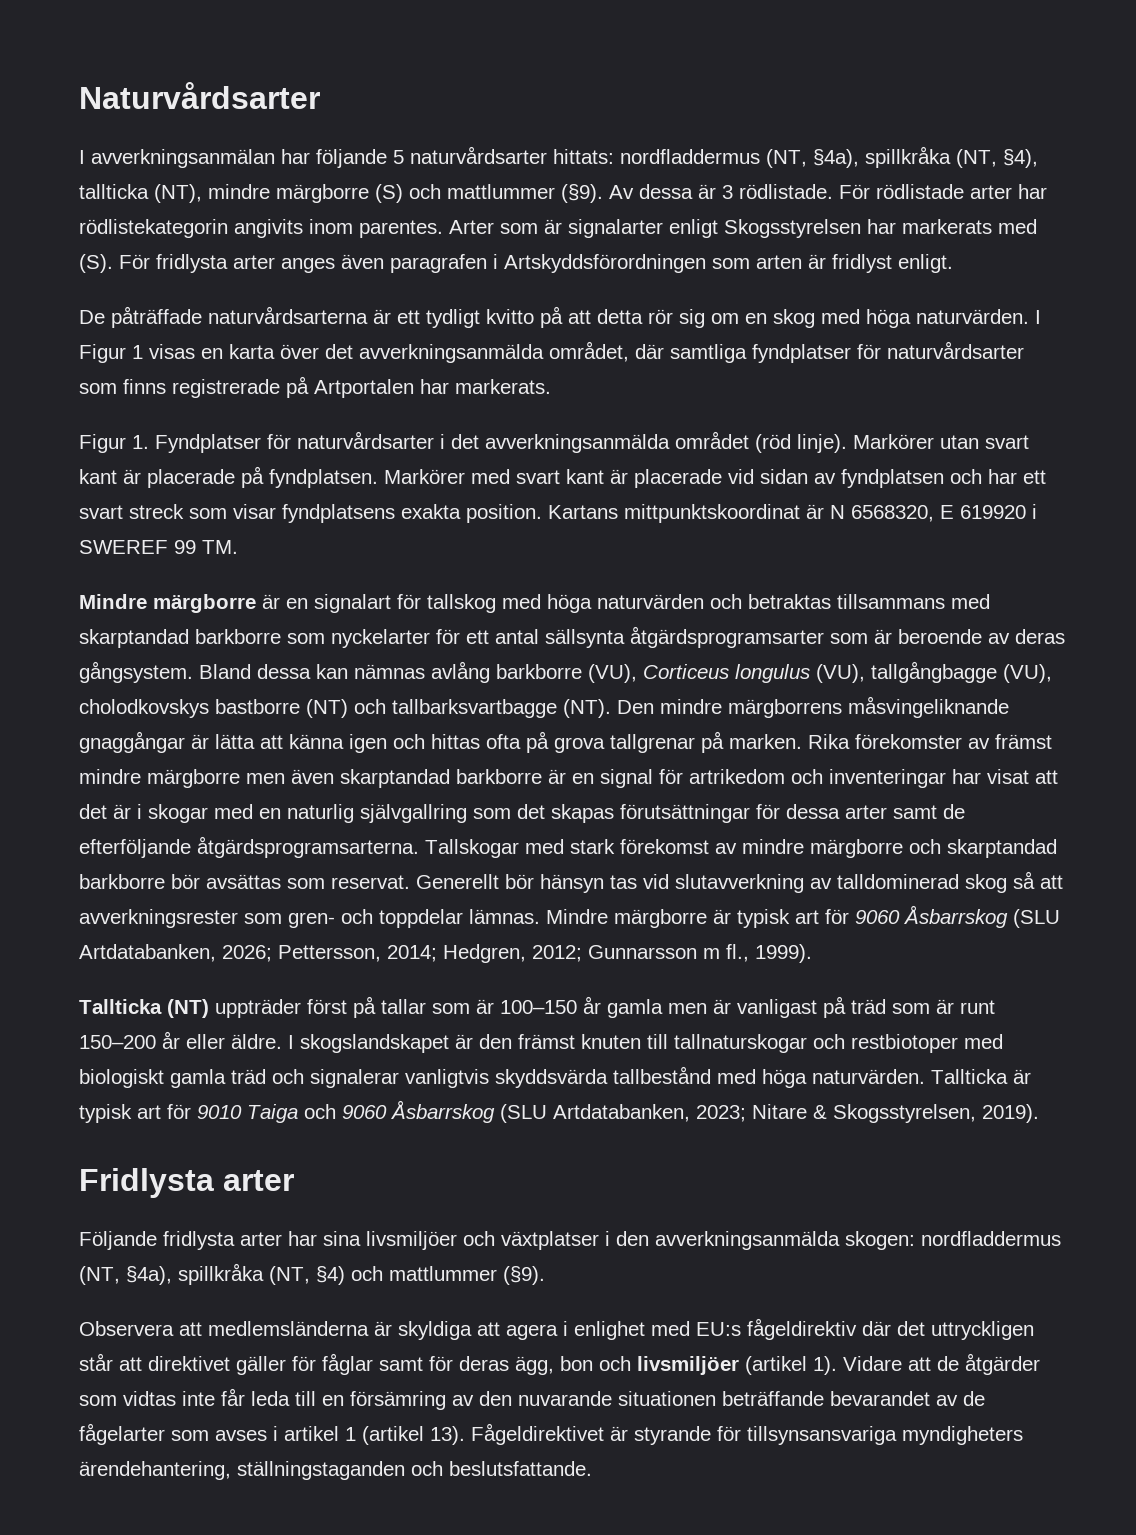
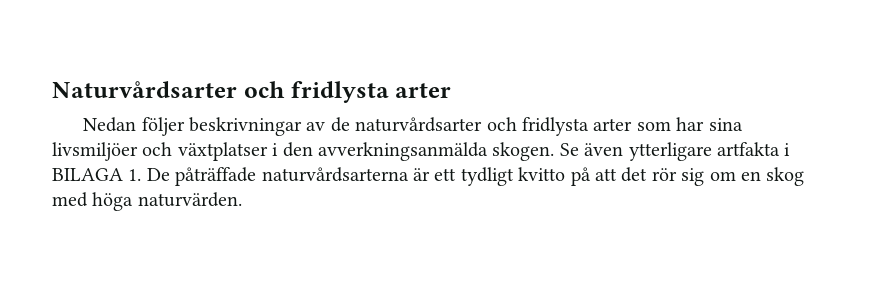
- Naturvårdsarter
- I avverkningsanmälan har följande 5 naturvårdsarter hittats: nordfladdermus (NT, §4a), spillkråka (NT, §4), tallticka (NT), mindre märgborre (S) och mattlummer (§9). Av dessa är 3 rödlistade. För rödlistade arter har rödlistekategorin angivits inom parentes. Arter som är signalarter enligt Skogsstyrelsen har markerats med (S). För fridlysta arter anges även paragrafen i Artskyddsförordningen som arten är fridlyst enligt.
- De påträffade naturvårdsarterna är ett tydligt kvitto på att detta rör sig om en skog med höga naturvärden. I Figur 1 visas en karta över det avverkningsanmälda området, där samtliga fyndplatser för naturvårdsarter som finns registrerade på Artportalen har markerats.
- Figur 1. Fyndplatser för naturvårdsarter i det avverkningsanmälda området (röd linje). Markörer utan svart kant är placerade på fyndplatsen. Markörer med svart kant är placerade vid sidan av fyndplatsen och har ett svart streck som visar fyndplatsens exakta position. Kartans mittpunktskoordinat är N 6568320, E 619920 i SWEREF 99 TM.
- Mindre märgborre är en signalart för tallskog med höga naturvärden och betraktas tillsammans med skarptandad barkborre som nyckelarter för ett antal sällsynta åtgärdsprogramsarter som är beroende av deras gångsystem. Bland dessa kan nämnas avlång barkborre (VU), Corticeus longulus (VU), tallgångbagge (VU), cholodkovskys bastborre (NT) och tallbarksvartbagge (NT). Den mindre märgborrens måsvingeliknande gnaggångar är lätta att känna igen och hittas ofta på grova tallgrenar på marken. Rika förekomster av främst mindre märgborre men även skarptandad barkborre är en signal för artrikedom och inventeringar har visat att det är i skogar med en naturlig självgallring som det skapas förutsättningar för dessa arter samt de efterföljande åtgärdsprogramsarterna. Tallskogar med stark förekomst av mindre märgborre och skarptandad barkborre bör avsättas som reservat. Generellt bör hänsyn tas vid slutavverkning av talldominerad skog så att avverkningsrester som gren- och toppdelar lämnas. Mindre märgborre är typisk art för 9060 Åsbarrskog (SLU Artdatabanken, 2026; Pettersson, 2014; Hedgren, 2012; Gunnarsson m fl., 1999).
- Tallticka (NT) uppträder först på tallar som är 100–150 år gamla men är vanligast på träd som är runt 150–200 år eller äldre. I skogslandskapet är den främst knuten till tallnaturskogar och restbiotoper med biologiskt gamla träd och signalerar vanligtvis skyddsvärda tallbestånd med höga naturvärden. Tallticka är typisk art för 9010 Taiga och 9060 Åsbarrskog (SLU Artdatabanken, 2023; Nitare & Skogsstyrelsen, 2019).
- Fridlysta arter
- Följande fridlysta arter har sina livsmiljöer och växtplatser i den avverkningsanmälda skogen: nordfladdermus (NT, §4a), spillkråka (NT, §4) och mattlummer (§9).
- Observera att medlemsländerna är skyldiga att agera i enlighet med EU:s fågeldirektiv där det uttryckligen står att direktivet gäller för fåglar samt för deras ägg, bon och livsmiljöer (artikel 1). Vidare att de åtgärder som vidtas inte får leda till en försämring av den nuvarande situationen beträffande bevarandet av de fågelarter som avses i artikel 1 (artikel 13). Fågeldirektivet är styrande för tillsynsansvariga myndigheters ärendehantering, ställningstaganden och beslutsfattande.
+ Naturvårdsarter och fridlysta arter
+ Nedan följer beskrivningar av de naturvårdsarter och fridlysta arter som har sina livsmiljöer och växtplatser i den avverkningsanmälda skogen. Se även ytterligare artfakta i BILAGA 1. De påträffade naturvårdsarterna är ett tydligt kvitto på att det rör sig om en skog med höga naturvärden.

